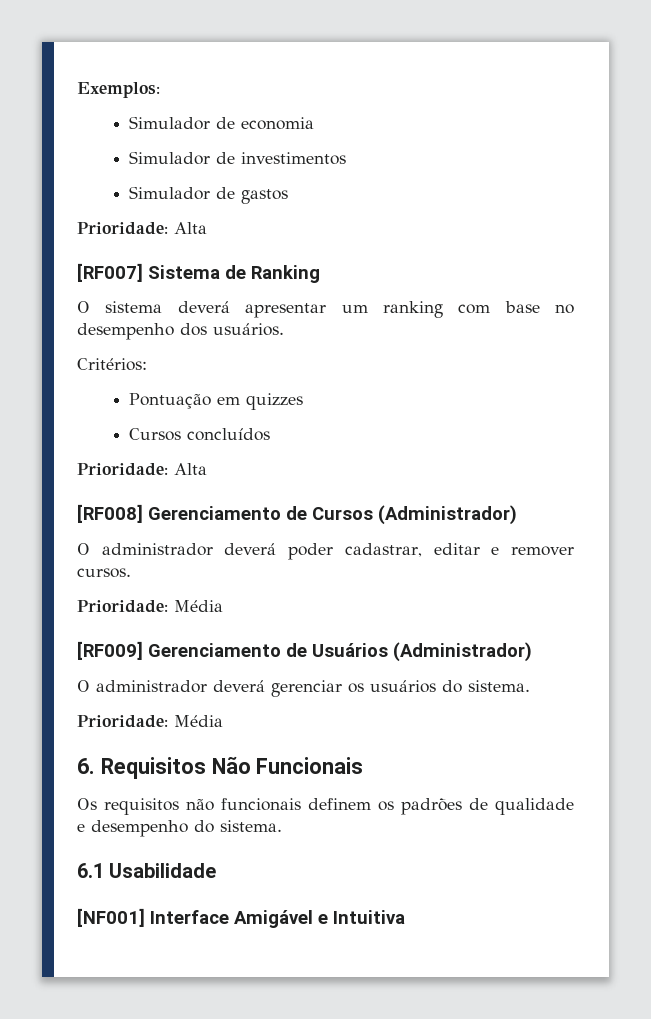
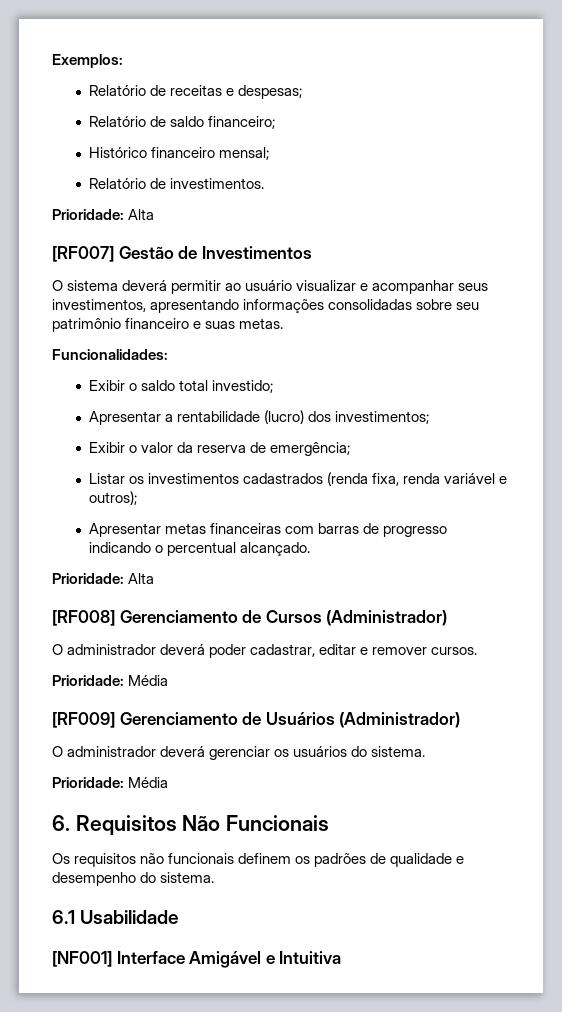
- Simulador de economia
- Simulador de investimentos
- Simulador de gastos
+ Relatório de receitas e despesas;
+ Relatório de saldo financeiro;
+ Histórico financeiro mensal;
+ Relatório de investimentos.
- [RF007] Sistema de Ranking
+ [RF007] Gestão de Investimentos
- O sistema deverá apresentar um ranking com base no desempenho dos usuários.
- Critérios:
- Pontuação em quizzes
- Cursos concluídos
+ O sistema deverá permitir ao usuário visualizar e acompanhar seus investimentos, apresentando informações consolidadas sobre seu patrimônio financeiro e suas metas.
+ Funcionalidades:
+ Exibir o saldo total investido;
+ Apresentar a rentabilidade (lucro) dos investimentos;
+ Exibir o valor da reserva de emergência;
+ Listar os investimentos cadastrados (renda fixa, renda variável e outros);
+ Apresentar metas financeiras com barras de progresso indicando o percentual alcançado.

